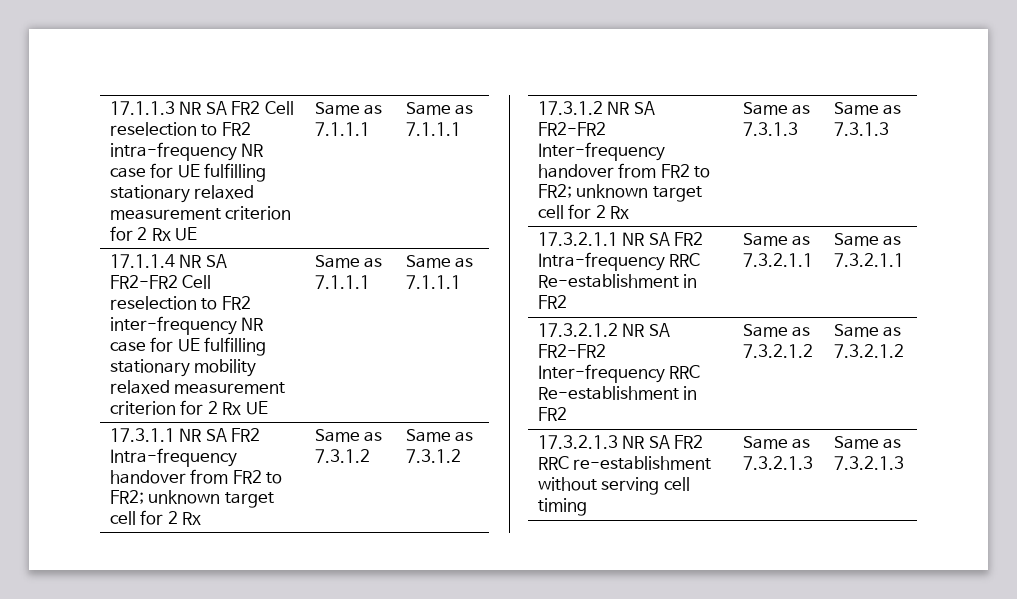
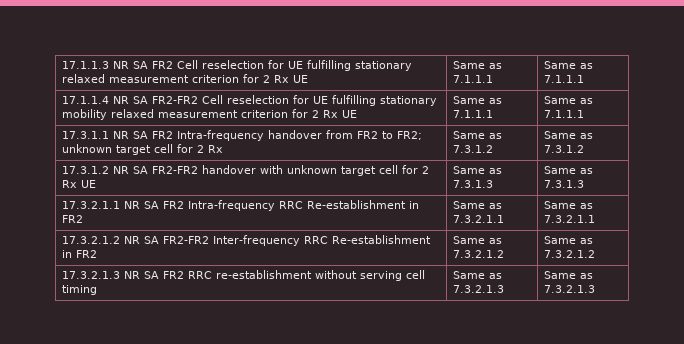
- 17.1.1.3 NR SA FR2 Cell reselection to FR2 intra-frequency NR case for UE fulfilling stationary relaxed measurement criterion for 2 Rx UE | Same as 7.1.1.1 | Same as 7.1.1.1
+ 17.1.1.3 NR SA FR2 Cell reselection for UE fulfilling stationary relaxed measurement criterion for 2 Rx UE | Same as 7.1.1.1 | Same as 7.1.1.1
- 17.1.1.4 NR SA FR2-FR2 Cell reselection to FR2 inter-frequency NR case for UE fulfilling stationary mobility relaxed measurement criterion for 2 Rx UE | Same as 7.1.1.1 | Same as 7.1.1.1
+ 17.1.1.4 NR SA FR2-FR2 Cell reselection for UE fulfilling stationary mobility relaxed measurement criterion for 2 Rx UE | Same as 7.1.1.1 | Same as 7.1.1.1
- 17.3.1.2 NR SA FR2-FR2 Inter-frequency handover from FR2 to FR2; unknown target cell for 2 Rx | Same as 7.3.1.3 | Same as 7.3.1.3
+ 17.3.1.2 NR SA FR2-FR2 handover with unknown target cell for 2 Rx UE | Same as 7.3.1.3 | Same as 7.3.1.3

